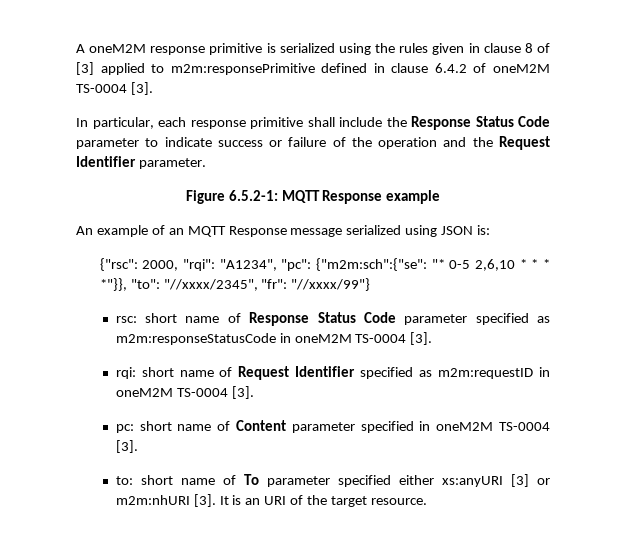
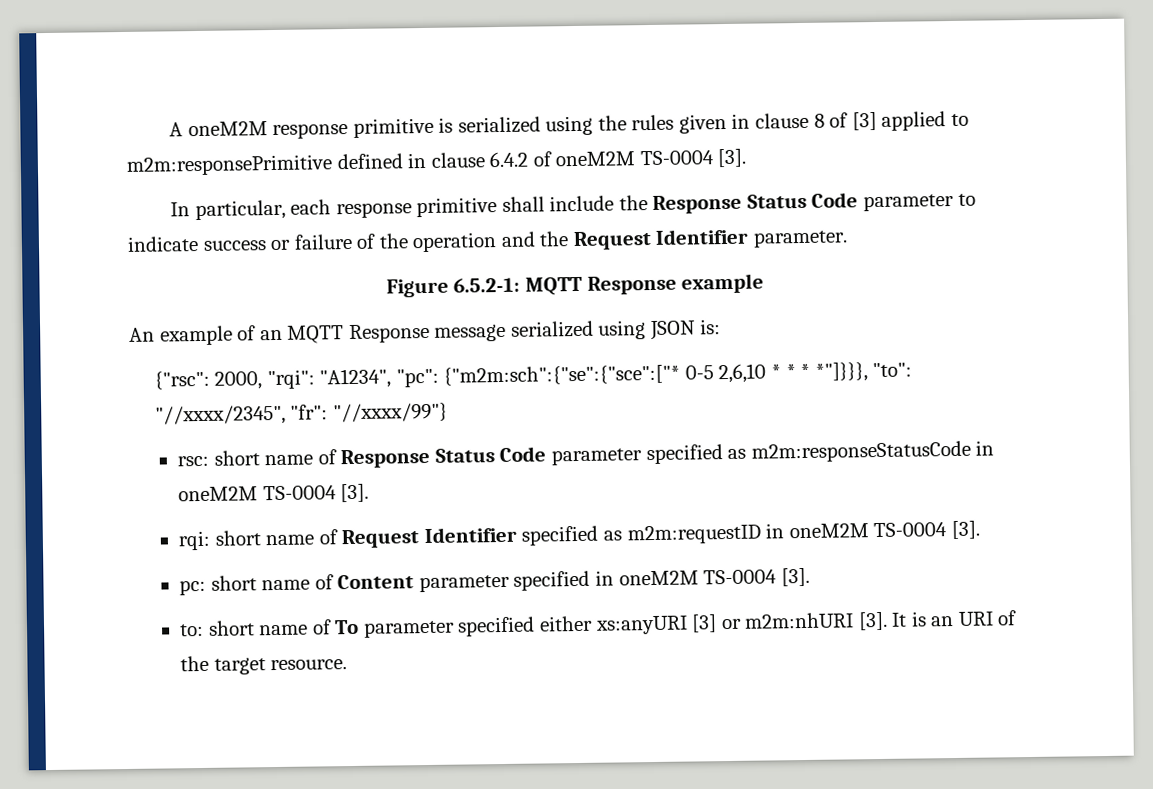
- {"rsc": 2000, "rqi": "A1234", "pc": {"m2m:sch":{"se": "* 0-5 2,6,10 * * * *"}}, "to": "//xxxx/2345", "fr": "//xxxx/99"}
+ {"rsc": 2000, "rqi": "A1234", "pc": {"m2m:sch":{"se":{"sce":["* 0-5 2,6,10 * * * *"]}}}, "to": "//xxxx/2345", "fr": "//xxxx/99"}

